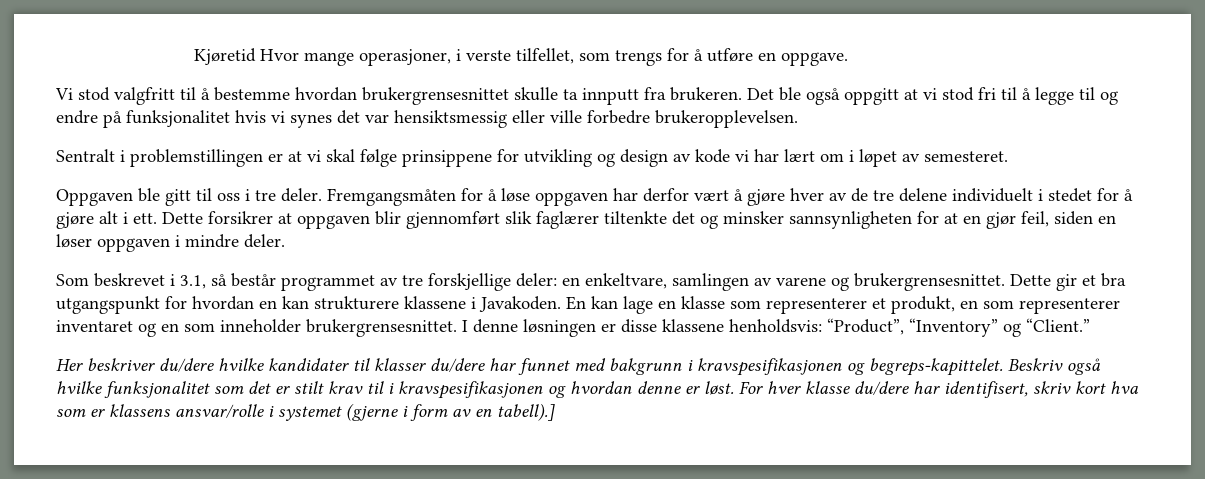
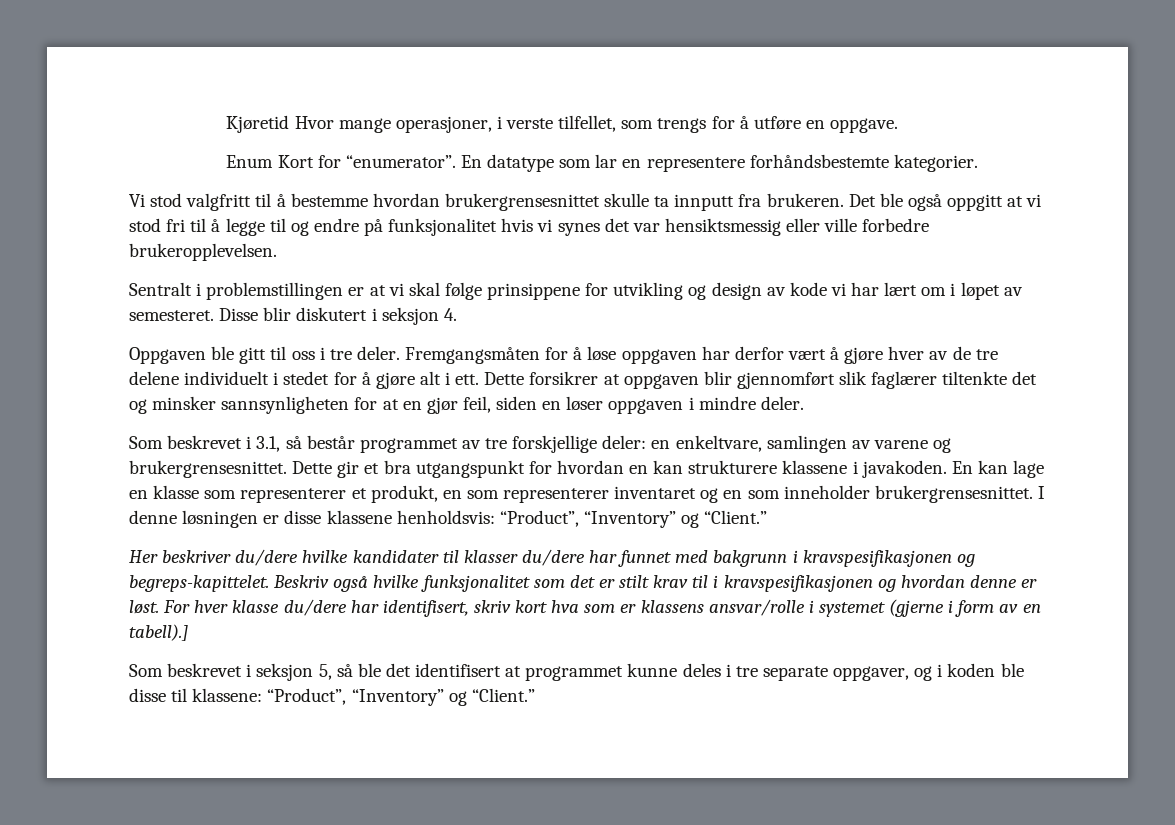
+ Enum Kort for “enumerator”. En datatype som lar en representere forhåndsbestemte kategorier.
+ Disse blir diskutert i seksjon 4.
- Dette gir et bra utgangspunkt for hvordan en kan strukturere klassene i Javakoden.
+ Dette gir et bra utgangspunkt for hvordan en kan strukturere klassene i javakoden.
+ Som beskrevet i seksjon 5, så ble det identifisert at programmet kunne deles i tre separate oppgaver, og i koden ble disse til klassene: “Product”, “Inventory” og “Client.”

